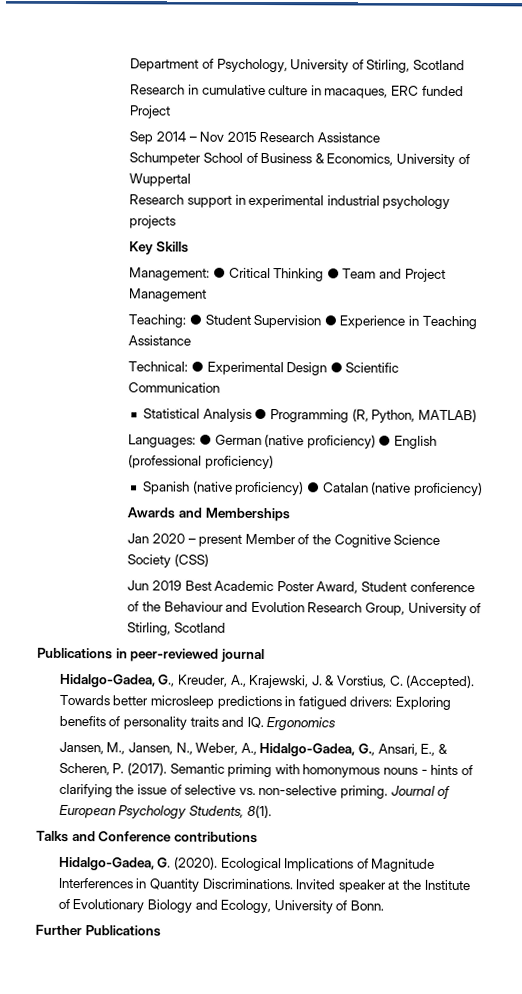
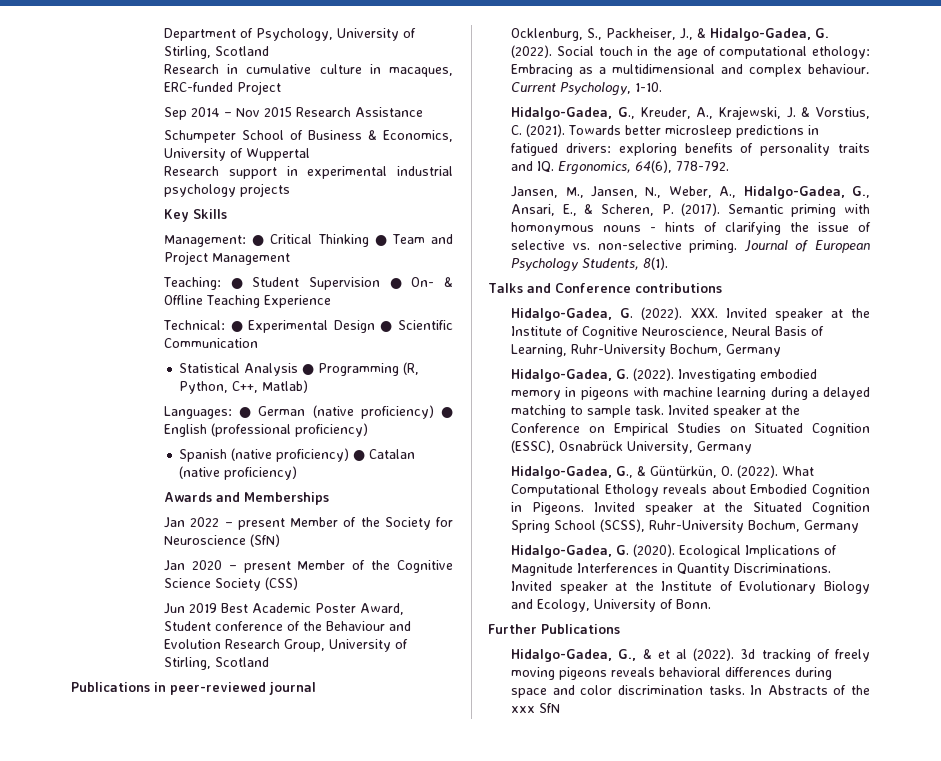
- Research in cumulative culture in macaques, ERC funded Project
+ Research in cumulative culture in macaques, ERC-funded Project
- Teaching: ● Student Supervision ● Experience in Teaching Assistance
+ Teaching: ● Student Supervision ● On- & Offline Teaching Experience
- Statistical Analysis ● Programming (R, Python, MATLAB)
+ Statistical Analysis ● Programming (R, Python, C++, Matlab)
+ Jan 2022 – present Member of the Society for Neuroscience (SfN)
+ Ocklenburg, S., Packheiser, J., & Hidalgo-Gadea, G. (2022). Social touch in the age of computational ethology: Embracing as a multidimensional and complex behaviour. Current Psychology, 1-10.
- Hidalgo-Gadea, G., Kreuder, A., Krajewski, J. & Vorstius, C. (Accepted).
+ Hidalgo-Gadea, G., Kreuder, A., Krajewski, J. & Vorstius, C. (2021).
- Towards better microsleep predictions in fatigued drivers: Exploring benefits of personality traits and IQ. Ergonomics
+ Towards better microsleep predictions in fatigued drivers: exploring benefits of personality traits and IQ. Ergonomics, 64(6), 778-792.
+ Hidalgo-Gadea, G. (2022). XXX. Invited speaker at the Institute of Cognitive Neuroscience, Neural Basis of Learning, Ruhr-University Bochum, Germany
+ Hidalgo-Gadea, G. (2022). Investigating embodied memory in pigeons with machine learning during a delayed matching to sample task. Invited speaker at the Conference on Empirical Studies on Situated Cognition (ESSC), Osnabrück University, Germany
+ Hidalgo-Gadea, G., & Güntürkün, O. (2022). What Computational Ethology reveals about Embodied Cognition in Pigeons. Invited speaker at the Situated Cognition Spring School (SCSS), Ruhr-University Bochum, Germany
+ Hidalgo-Gadea, G., & et al (2022). 3d tracking of freely moving pigeons reveals behavioral differences during space and color discrimination tasks. In Abstracts of the xxx SfN

